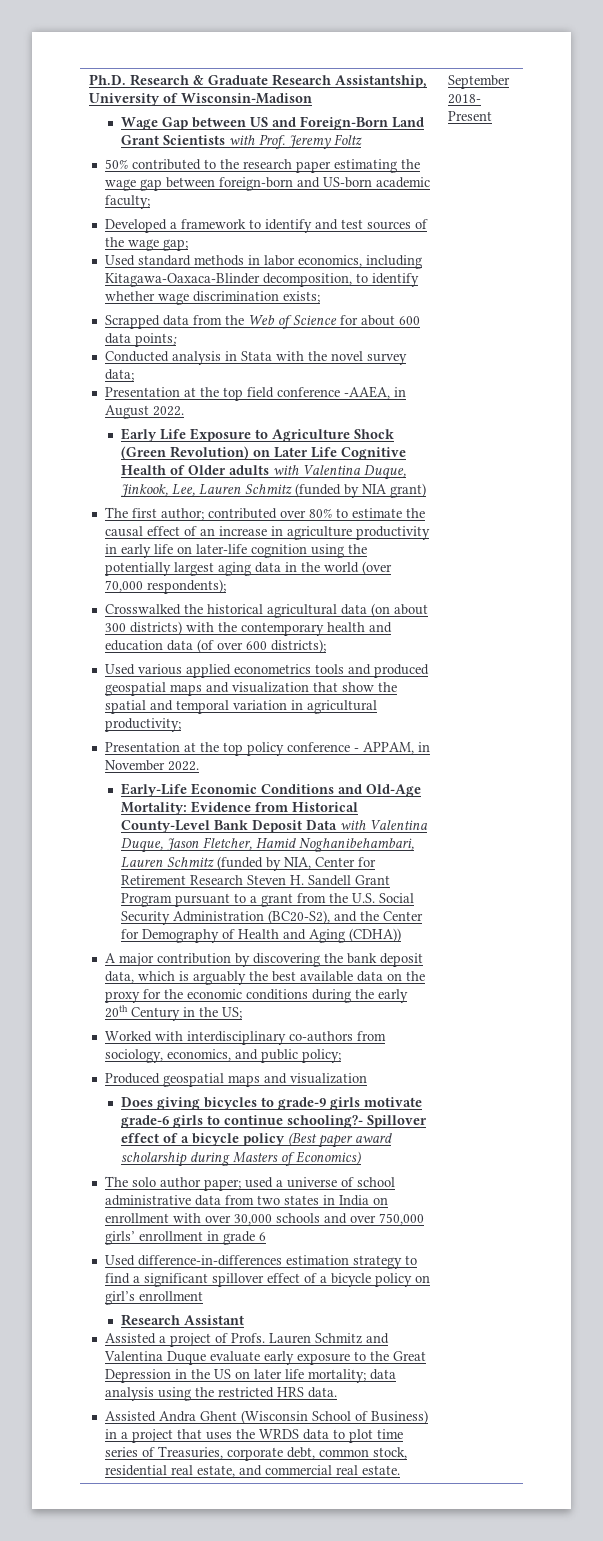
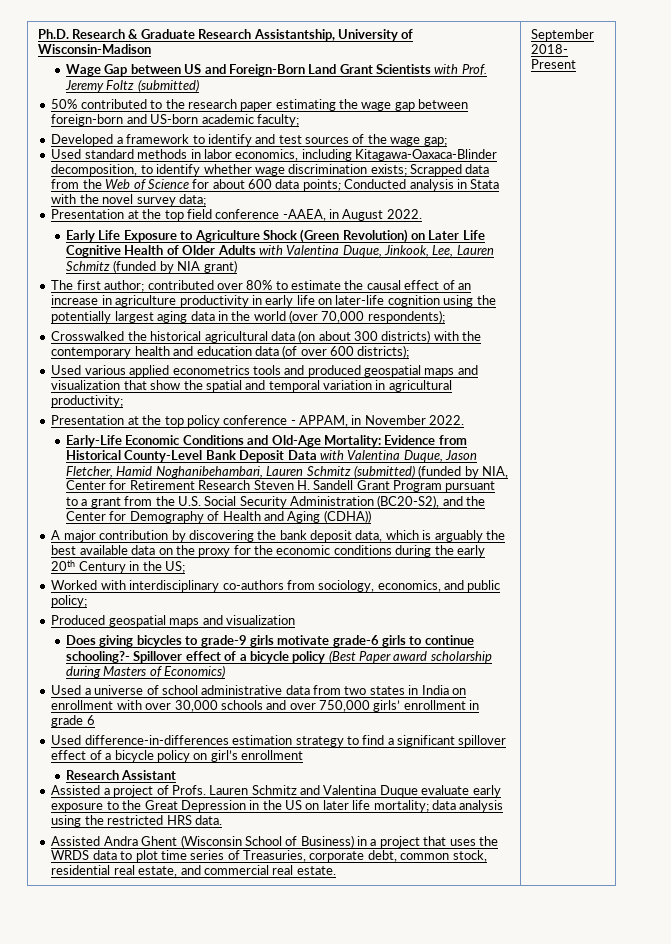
- Wage Gap between US and Foreign-Born Land Grant Scientists with Prof. Jeremy Foltz
+ Wage Gap between US and Foreign-Born Land Grant Scientists with Prof. Jeremy Foltz (submitted)
- Used standard methods in labor economics, including Kitagawa-Oaxaca-Blinder decomposition, to identify whether wage discrimination exists;
- Scrapped data from the Web of Science for about 600 data points;
- Conducted analysis in Stata with the novel survey data;
+ Used standard methods in labor economics, including Kitagawa-Oaxaca-Blinder decomposition, to identify whether wage discrimination exists; Scrapped data from the Web of Science for about 600 data points; Conducted analysis in Stata with the novel survey data;
- Early Life Exposure to Agriculture Shock (Green Revolution) on Later Life Cognitive Health of Older adults with Valentina Duque, Jinkook, Lee, Lauren Schmitz (funded by NIA grant)
+ Early Life Exposure to Agriculture Shock (Green Revolution) on Later Life Cognitive Health of Older Adults with Valentina Duque, Jinkook, Lee, Lauren Schmitz (funded by NIA grant)
- Early-Life Economic Conditions and Old-Age Mortality: Evidence from Historical County-Level Bank Deposit Data with Valentina Duque, Jason Fletcher, Hamid Noghanibehambari, Lauren Schmitz (funded by NIA, Center for Retirement Research Steven H. Sandell Grant Program pursuant to a grant from the U.S. Social Security Administration (BC20-S2), and the Center for Demography of Health and Aging (CDHA))
+ Early-Life Economic Conditions and Old-Age Mortality: Evidence from Historical County-Level Bank Deposit Data with Valentina Duque, Jason Fletcher, Hamid Noghanibehambari, Lauren Schmitz (submitted) (funded by NIA, Center for Retirement Research Steven H. Sandell Grant Program pursuant to a grant from the U.S. Social Security Administration (BC20-S2), and the Center for Demography of Health and Aging (CDHA))
- Does giving bicycles to grade-9 girls motivate grade-6 girls to continue schooling?- Spillover effect of a bicycle policy (Best paper award scholarship during Masters of Economics)
+ Does giving bicycles to grade-9 girls motivate grade-6 girls to continue schooling?- Spillover effect of a bicycle policy (Best Paper award scholarship during Masters of Economics)
- The solo author paper; used a universe of school administrative data from two states in India on enrollment with over 30,000 schools and over 750,000 girls’ enrollment in grade 6
+ Used a universe of school administrative data from two states in India on enrollment with over 30,000 schools and over 750,000 girls’ enrollment in grade 6

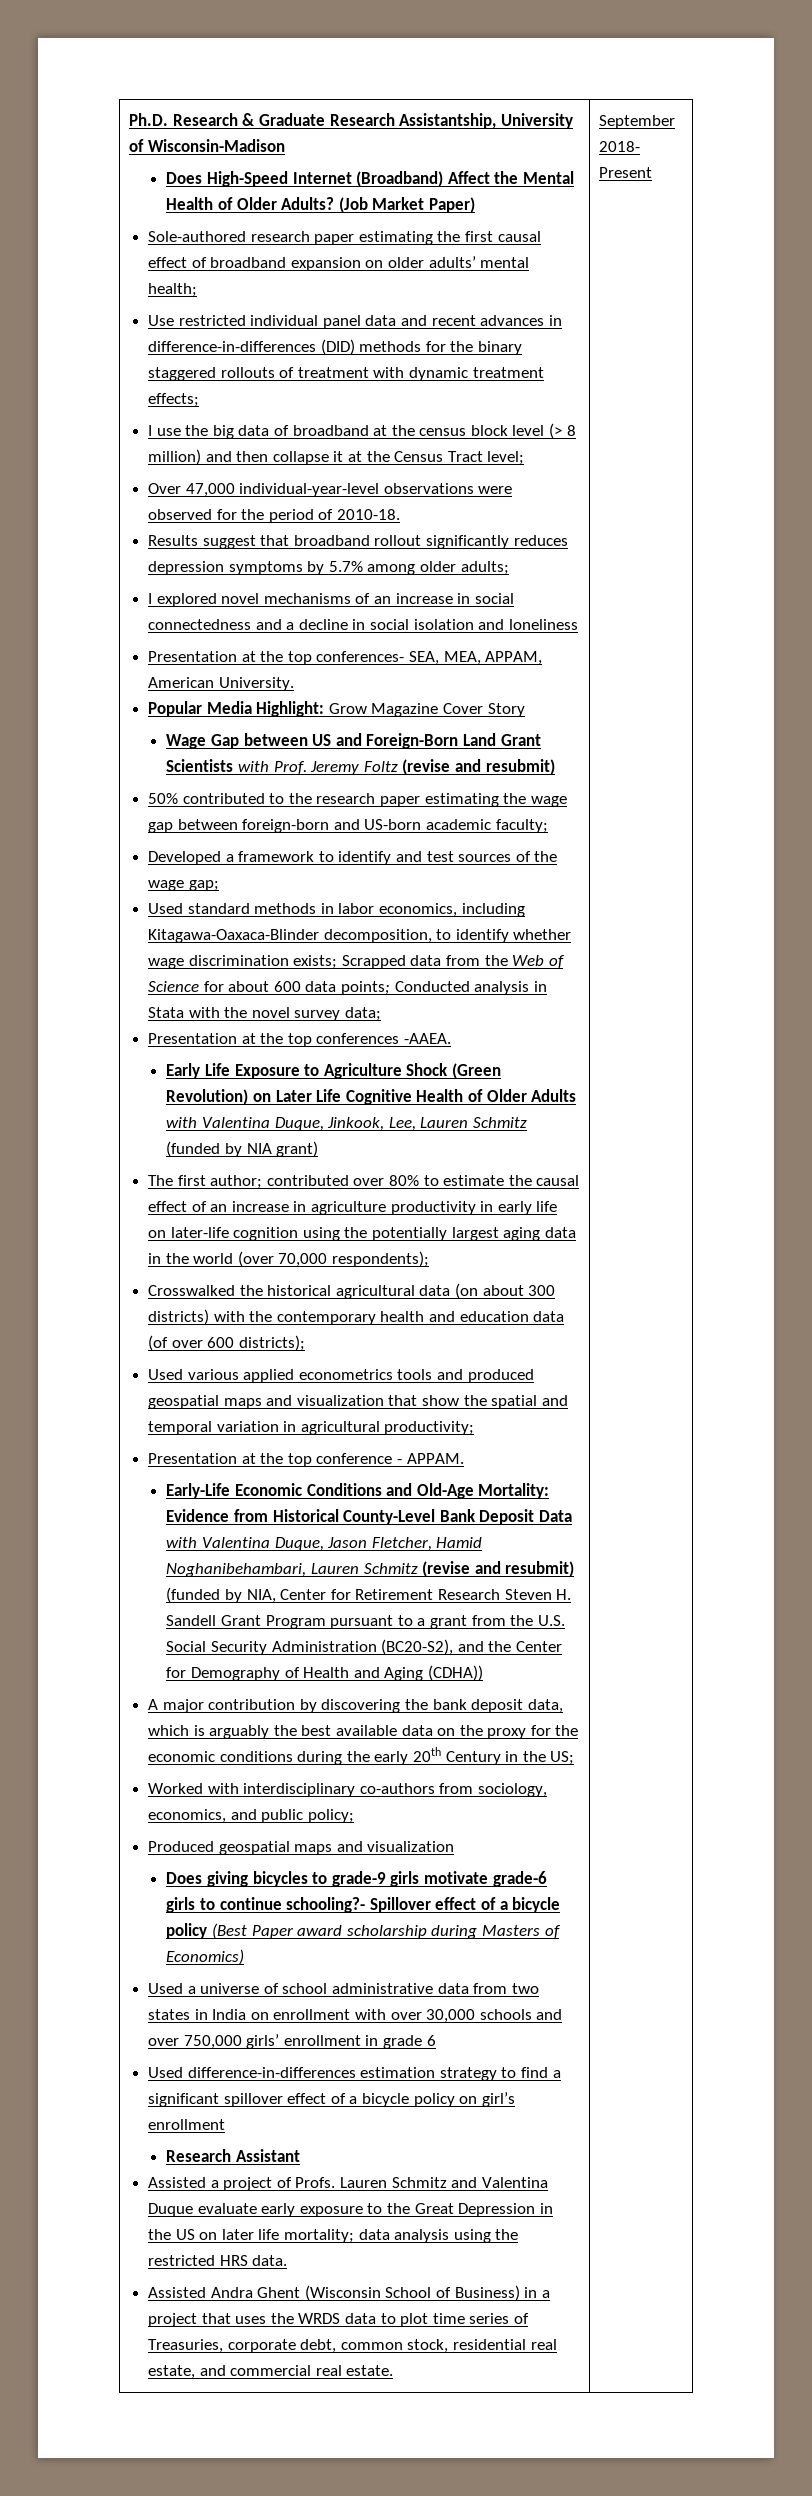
+ Does High-Speed Internet (Broadband) Affect the Mental Health of Older Adults? (Job Market Paper)
+ Sole-authored research paper estimating the first causal effect of broadband expansion on older adults’ mental health;
+ Use restricted individual panel data and recent advances in difference-in-differences (DID) methods for the binary staggered rollouts of treatment with dynamic treatment effects;
+ I use the big data of broadband at the census block level (> 8 million) and then collapse it at the Census Tract level;
+ Over 47,000 individual-year-level observations were observed for the period of 2010-18.
+ Results suggest that broadband rollout significantly reduces depression symptoms by 5.7% among older adults;
+ I explored novel mechanisms of an increase in social connectedness and a decline in social isolation and loneliness
+ Presentation at the top conferences- SEA, MEA, APPAM, American University.
+ Popular Media Highlight: Grow Magazine Cover Story
- Wage Gap between US and Foreign-Born Land Grant Scientists with Prof. Jeremy Foltz (submitted)
+ Wage Gap between US and Foreign-Born Land Grant Scientists with Prof. Jeremy Foltz (revise and resubmit)
- Presentation at the top field conference -AAEA, in August 2022.
+ Presentation at the top conferences -AAEA.
- Presentation at the top policy conference - APPAM, in November 2022.
+ Presentation at the top conference - APPAM.
- Early-Life Economic Conditions and Old-Age Mortality: Evidence from Historical County-Level Bank Deposit Data with Valentina Duque, Jason Fletcher, Hamid Noghanibehambari, Lauren Schmitz (submitted) (funded by NIA, Center for Retirement Research Steven H. Sandell Grant Program pursuant to a grant from the U.S. Social Security Administration (BC20-S2), and the Center for Demography of Health and Aging (CDHA))
+ Early-Life Economic Conditions and Old-Age Mortality: Evidence from Historical County-Level Bank Deposit Data with Valentina Duque, Jason Fletcher, Hamid Noghanibehambari, Lauren Schmitz (revise and resubmit) (funded by NIA, Center for Retirement Research Steven H. Sandell Grant Program pursuant to a grant from the U.S. Social Security Administration (BC20-S2), and the Center for Demography of Health and Aging (CDHA))

